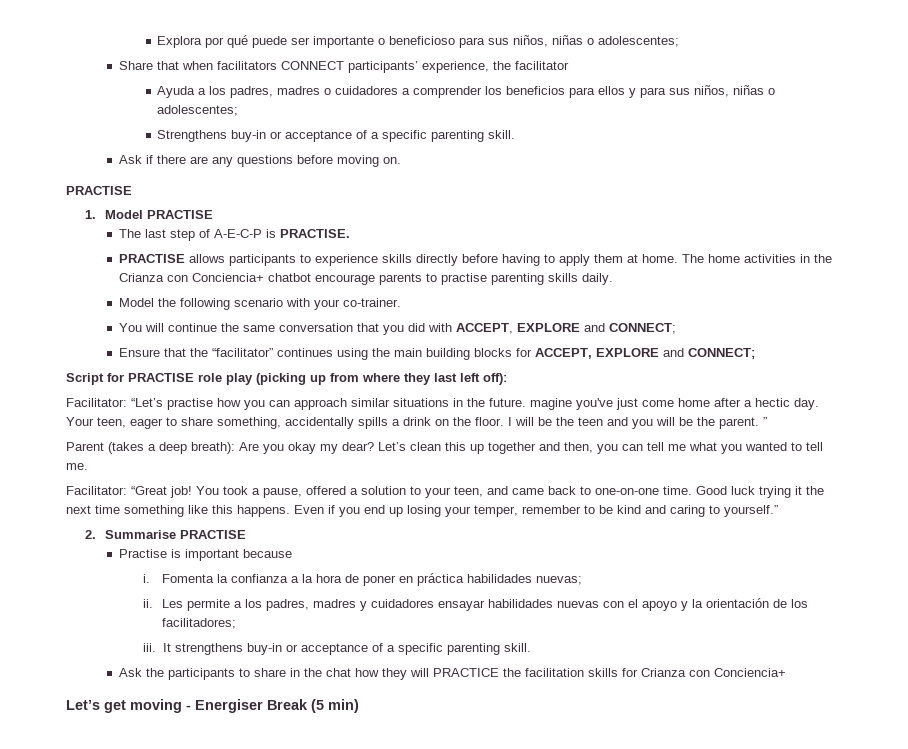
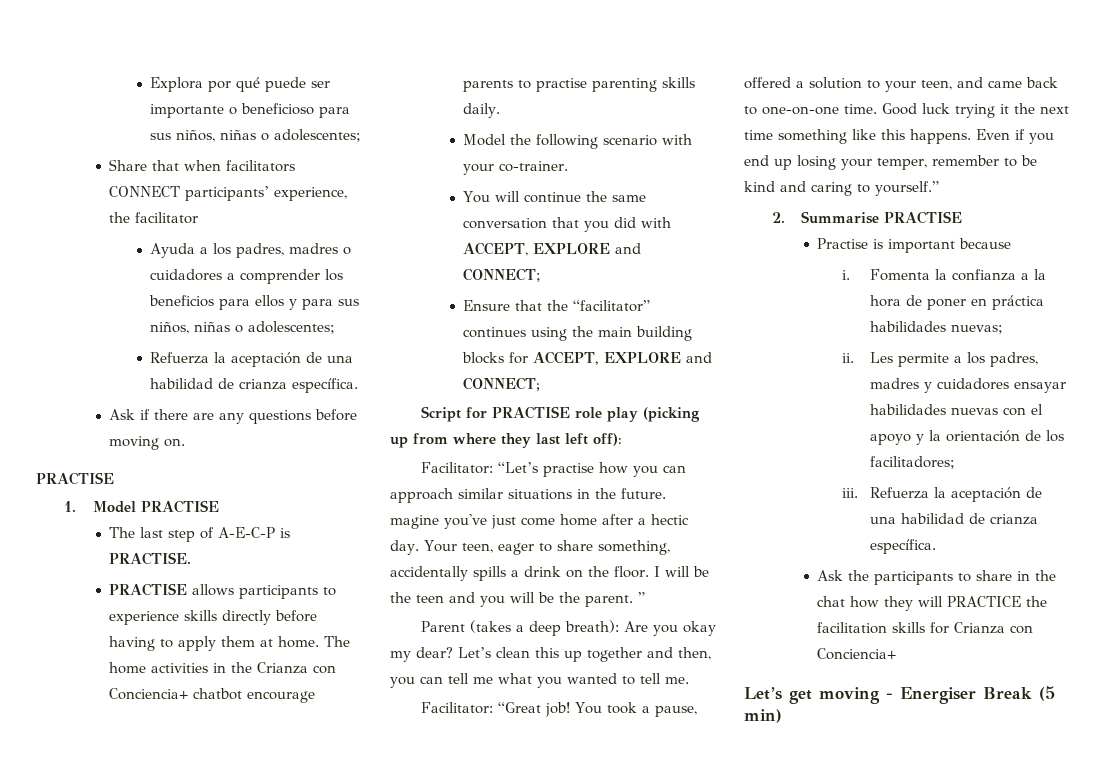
  Ayuda a los padres, madres o cuidadores a comprender los beneficios para ellos y para sus niños, niñas o adolescentes;
- Strengthens buy-in or acceptance of a specific parenting skill.
+ Refuerza la aceptación de una habilidad de crianza específica.
- iii. It strengthens buy-in or acceptance of a specific parenting skill.
+ iii. Refuerza la aceptación de una habilidad de crianza específica.

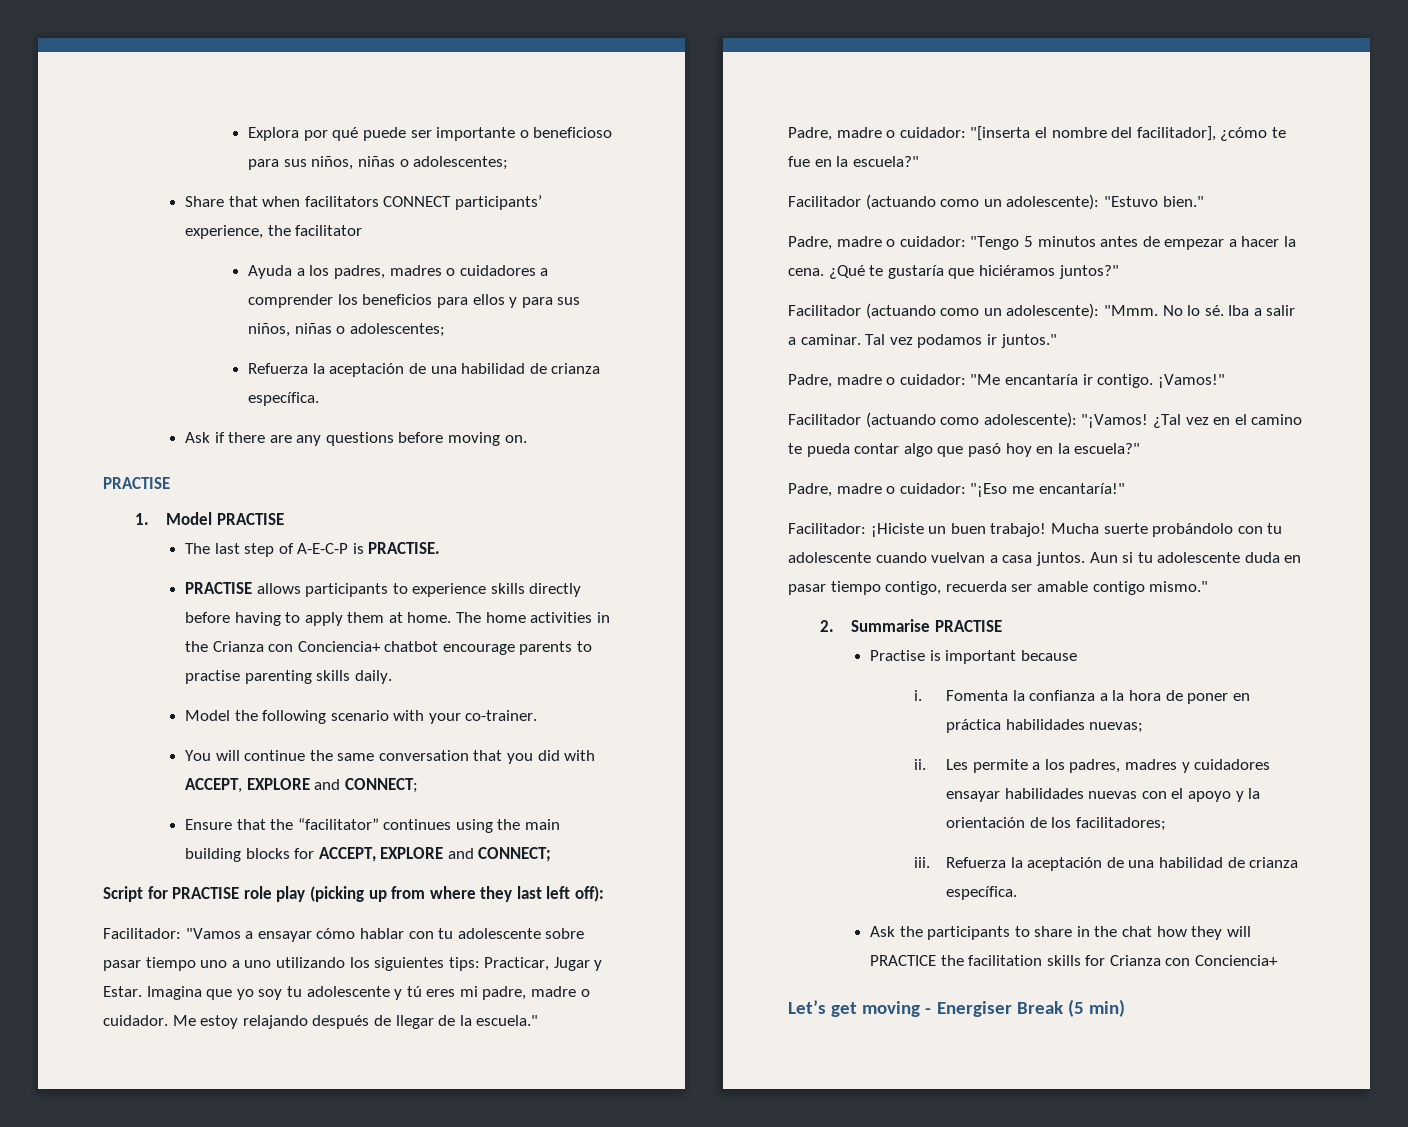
- Facilitator: “Let’s practise how you can approach similar situations in the future. magine you've just come home after a hectic day. Your teen, eager to share something, accidentally spills a drink on the floor. I will be the teen and you will be the parent. ”
- Parent (takes a deep breath): Are you okay my dear? Let’s clean this up together and then, you can tell me what you wanted to tell me.
- Facilitator: “Great job! You took a pause, offered a solution to your teen, and came back to one-on-one time. Good luck trying it the next time something like this happens. Even if you end up losing your temper, remember to be kind and caring to yourself.”
+ Facilitador: "Vamos a ensayar cómo hablar con tu adolescente sobre pasar tiempo uno a uno utilizando los siguientes tips: Practicar, Jugar y Estar. Imagina que yo soy tu adolescente y tú eres mi padre, madre o cuidador. Me estoy relajando después de llegar de la escuela."
+ Padre, madre o cuidador: "[inserta el nombre del facilitador], ¿cómo te fue en la escuela?"
+ Facilitador (actuando como un adolescente): "Estuvo bien."
+ Padre, madre o cuidador: "Tengo 5 minutos antes de empezar a hacer la cena. ¿Qué te gustaría que hiciéramos juntos?"
+ Facilitador (actuando como un adolescente): "Mmm. No lo sé. Iba a salir a caminar. Tal vez podamos ir juntos."
+ Padre, madre o cuidador: "Me encantaría ir contigo. ¡Vamos!"
+ Facilitador (actuando como adolescente): "¡Vamos! ¿Tal vez en el camino te pueda contar algo que pasó hoy en la escuela?"
+ Padre, madre o cuidador: "¡Eso me encantaría!"
+ Facilitador: ¡Hiciste un buen trabajo! Mucha suerte probándolo con tu adolescente cuando vuelvan a casa juntos. Aun si tu adolescente duda en pasar tiempo contigo, recuerda ser amable contigo mismo."

